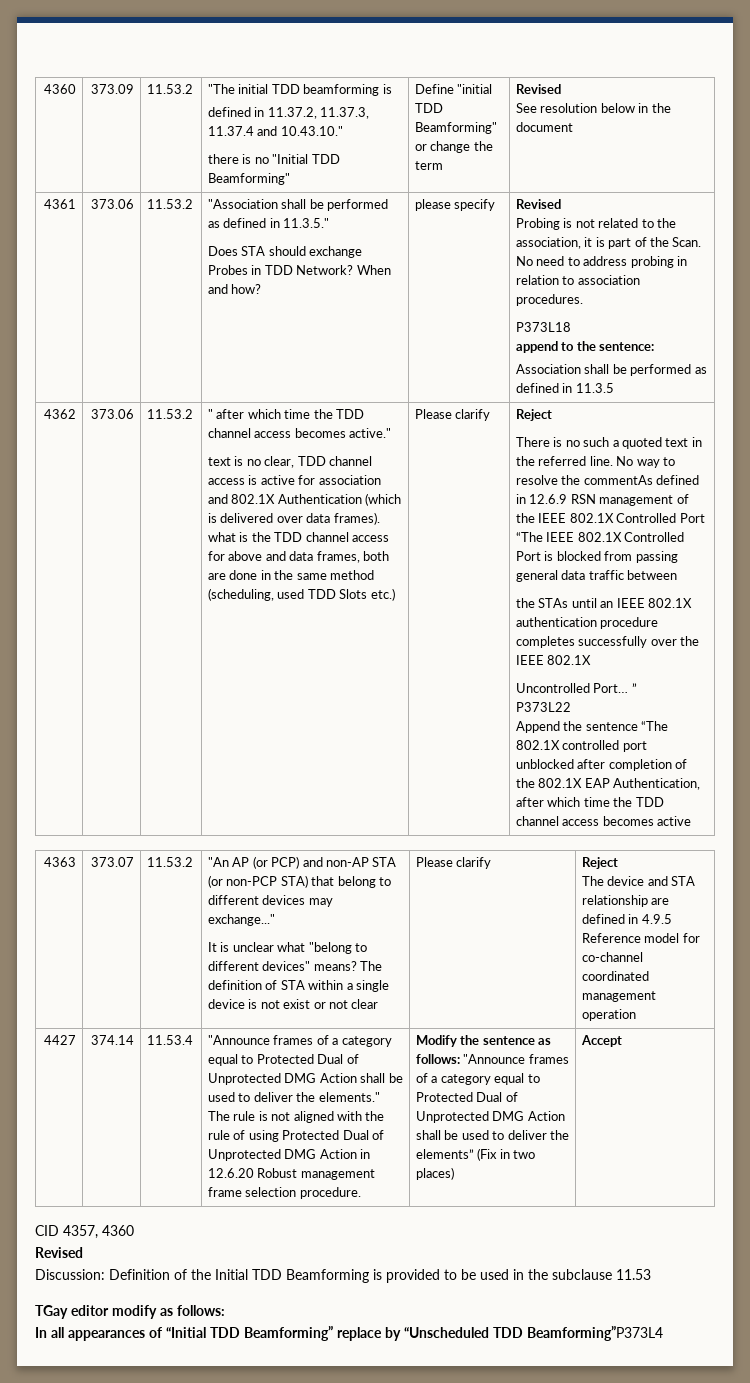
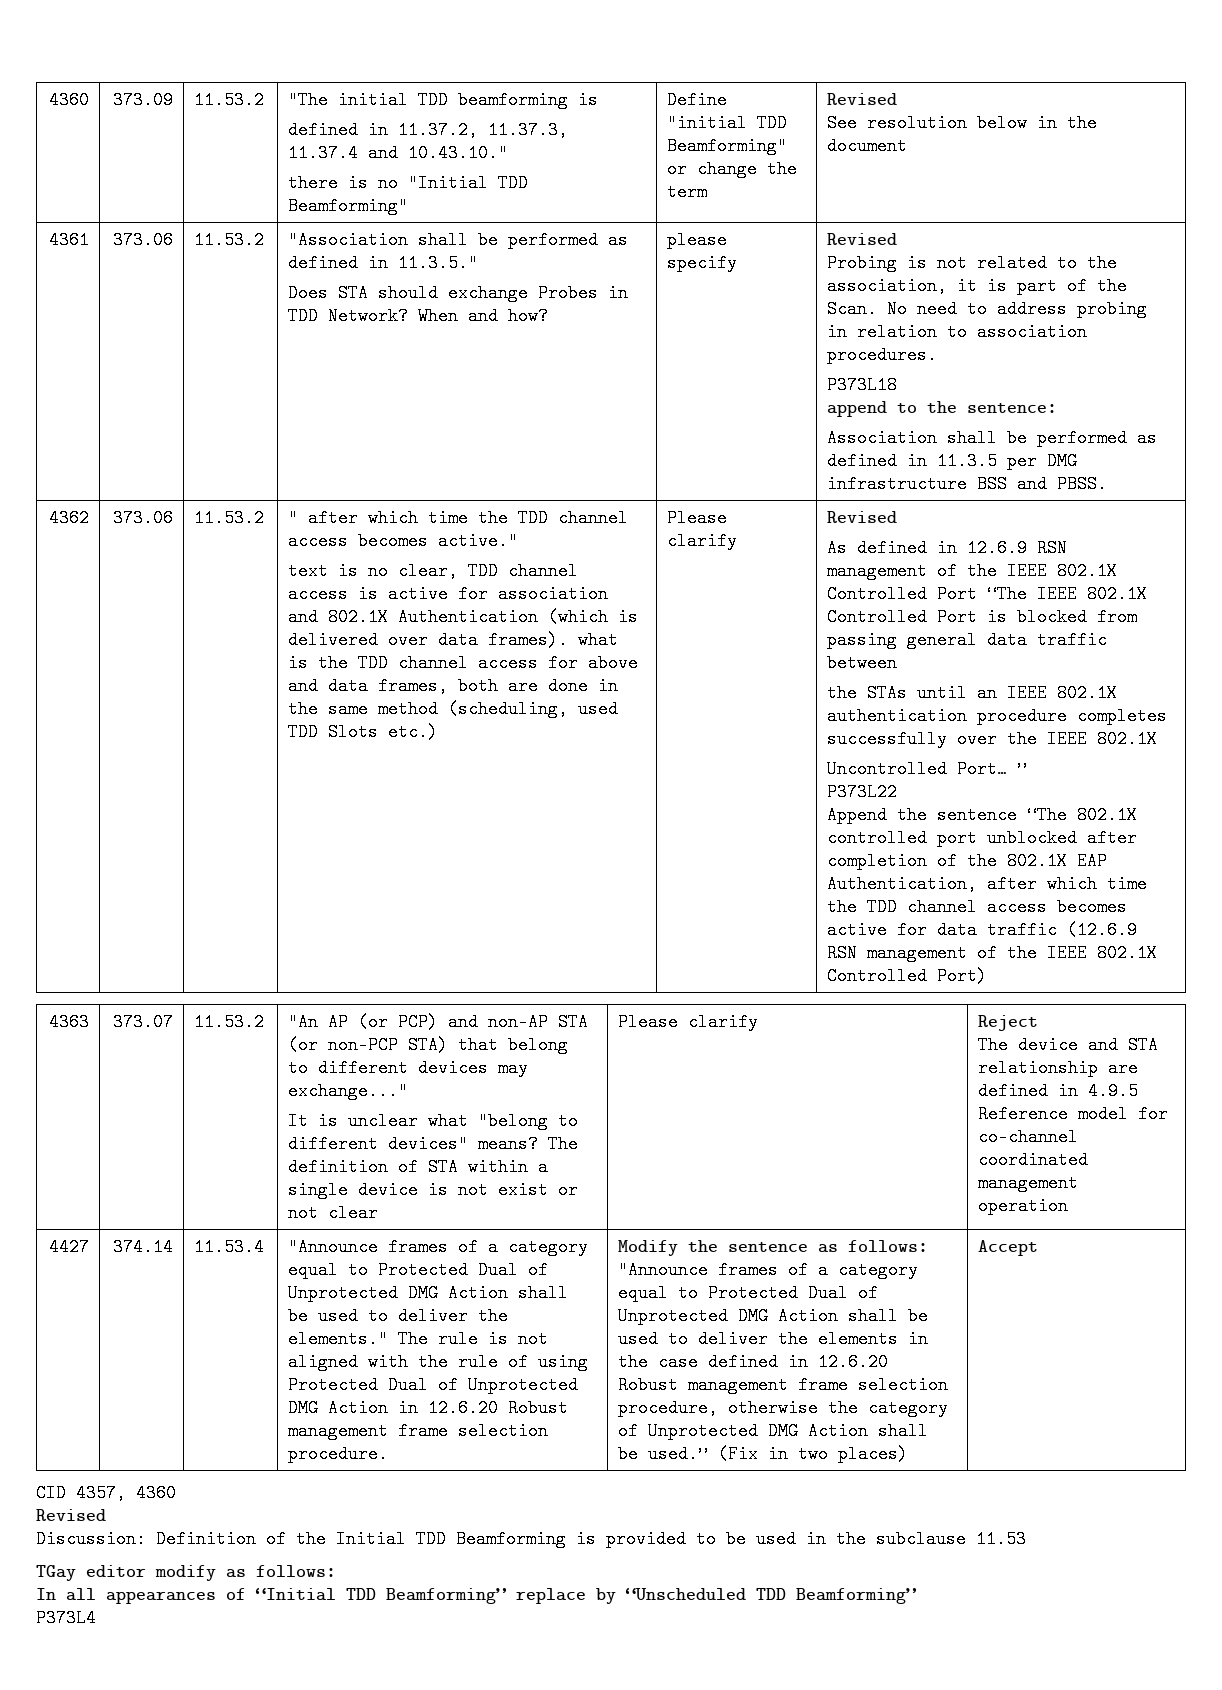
- Association shall be performed as defined in 11.3.5
+ Association shall be performed as defined in 11.3.5 per DMG infrastructure BSS and PBSS.
- text is no clear, TDD channel access is active for association and 802.1X Authentication (which is delivered over data frames). what is the TDD channel access for above and data frames, both are done in the same method (scheduling, used TDD Slots etc.) | Please clarify | Reject
- There is no such a quoted text in the referred line. No way to resolve the commentAs defined in 12.6.9 RSN management of the IEEE 802.1X Controlled Port “The IEEE 802.1X Controlled Port is blocked from passing general data traffic between
+ text is no clear, TDD channel access is active for association and 802.1X Authentication (which is delivered over data frames). what is the TDD channel access for above and data frames, both are done in the same method (scheduling, used TDD Slots etc.) | Please clarify | Revised
+ As defined in 12.6.9 RSN management of the IEEE 802.1X Controlled Port “The IEEE 802.1X Controlled Port is blocked from passing general data traffic between
- Append the sentence “The 802.1X controlled port unblocked after completion of the 802.1X EAP Authentication, after which time the TDD channel access becomes active
+ Append the sentence “The 802.1X controlled port unblocked after completion of the 802.1X EAP Authentication, after which time the TDD channel access becomes active for data traffic (12.6.9 RSN management of the IEEE 802.1X Controlled Port)
- Modify the sentence as follows: "Announce frames of a category equal to Protected Dual of Unprotected DMG Action shall be used to deliver the elements” (Fix in two places)
+ Modify the sentence as follows: "Announce frames of a category equal to Protected Dual of Unprotected DMG Action shall be used to deliver the elements in the case defined in 12.6.20 Robust management frame selection procedure, otherwise the category of Unprotected DMG Action shall be used.” (Fix in two places)
- In all appearances of “Initial TDD Beamforming” replace by “Unscheduled TDD Beamforming”P373L4
+ In all appearances of “Initial TDD Beamforming” replace by “Unscheduled TDD Beamforming”
+ P373L4

